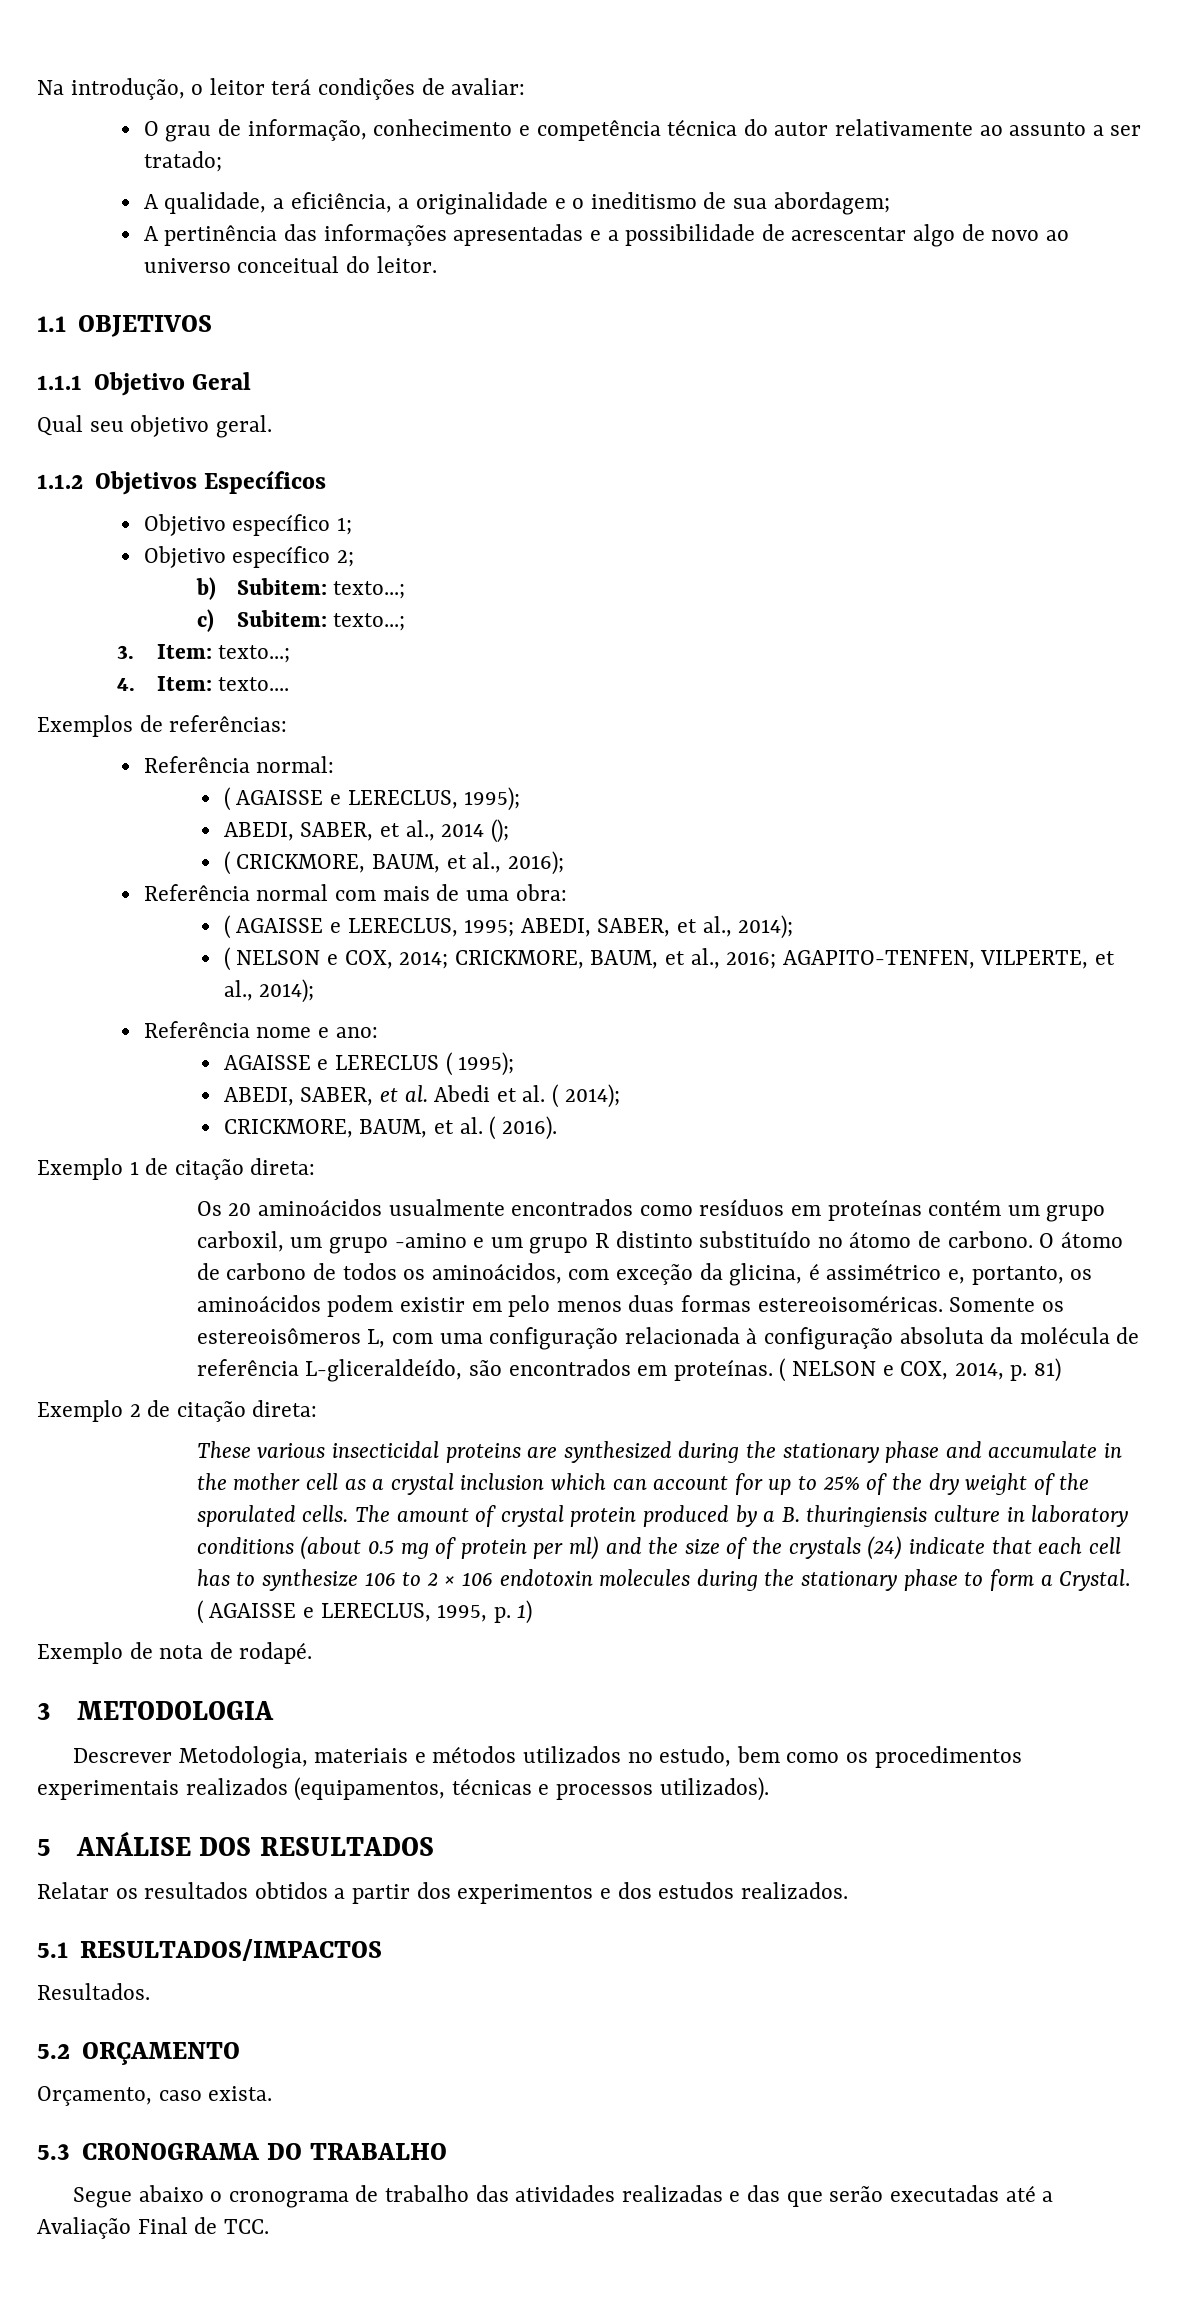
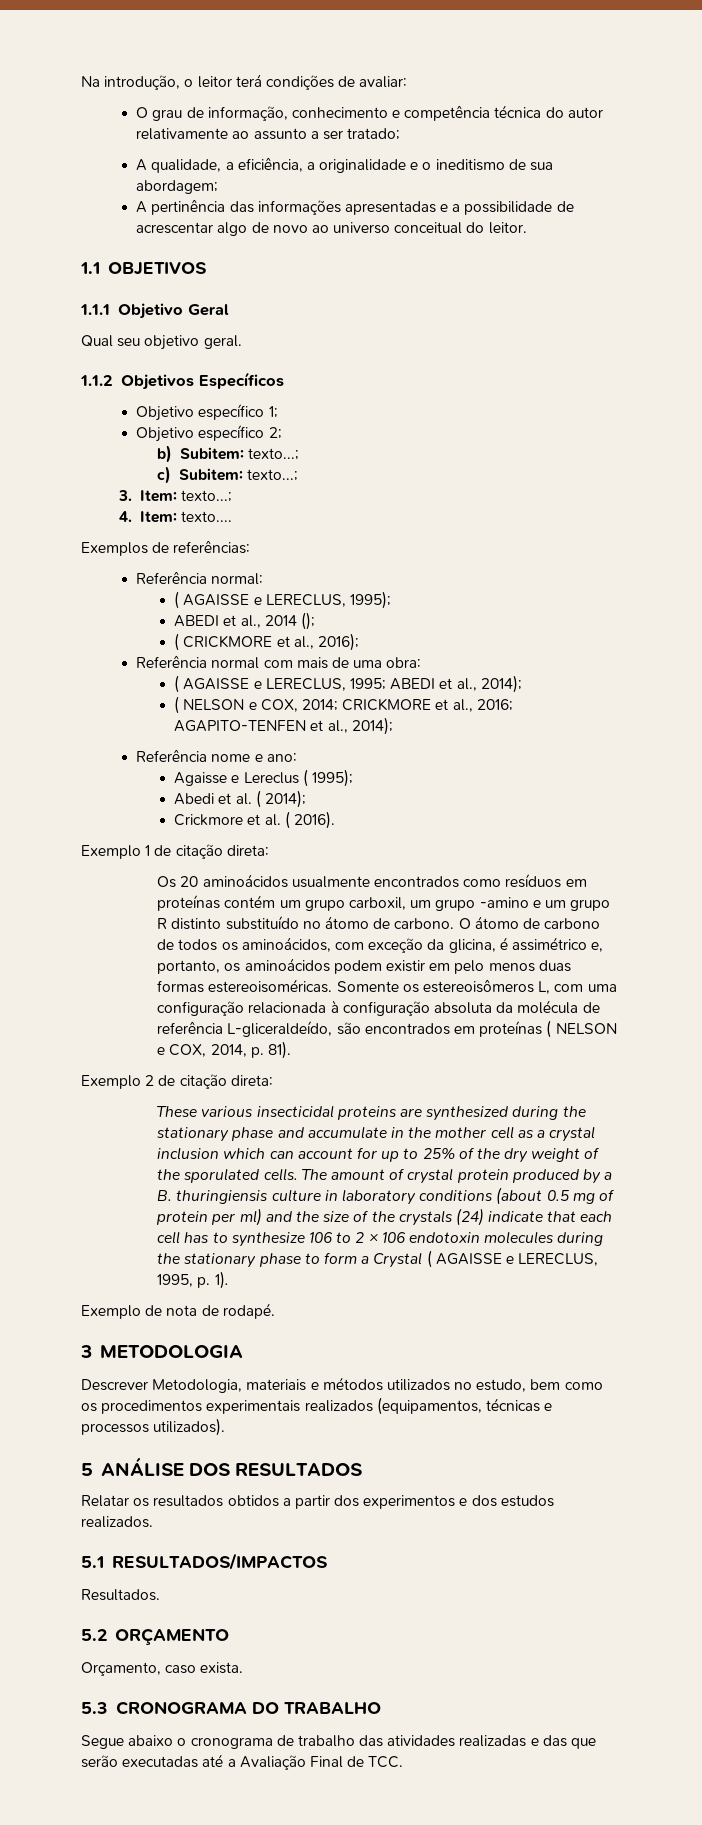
- ABEDI, SABER, et al., 2014 ();
+ ABEDI et al., 2014 ();
- ( CRICKMORE, BAUM, et al., 2016);
+ ( CRICKMORE et al., 2016);
- ( AGAISSE e LERECLUS, 1995; ABEDI, SABER, et al., 2014);
+ ( AGAISSE e LERECLUS, 1995; ABEDI et al., 2014);
- ( NELSON e COX, 2014; CRICKMORE, BAUM, et al., 2016; AGAPITO-TENFEN, VILPERTE, et al., 2014);
+ ( NELSON e COX, 2014; CRICKMORE et al., 2016; AGAPITO-TENFEN et al., 2014);
- AGAISSE e LERECLUS ( 1995);
+ Agaisse e Lereclus ( 1995);
- ABEDI, SABER, et al. Abedi et al. ( 2014);
+ Abedi et al. ( 2014);
- CRICKMORE, BAUM, et al. ( 2016).
+ Crickmore et al. ( 2016).
- Somente os estereoisômeros L, com uma configuração relacionada à configuração absoluta da molécula de referência L-gliceraldeído, são encontrados em proteínas. ( NELSON e COX, 2014, p. 81)
+ Somente os estereoisômeros L, com uma configuração relacionada à configuração absoluta da molécula de referência L-gliceraldeído, são encontrados em proteínas ( NELSON e COX, 2014, p. 81).
- The amount of crystal protein produced by a B. thuringiensis culture in laboratory conditions (about 0.5 mg of protein per ml) and the size of the crystals (24) indicate that each cell has to synthesize 106 to 2 × 106 endotoxin molecules during the stationary phase to form a Crystal. ( AGAISSE e LERECLUS, 1995, p. 1)
+ The amount of crystal protein produced by a B. thuringiensis culture in laboratory conditions (about 0.5 mg of protein per ml) and the size of the crystals (24) indicate that each cell has to synthesize 106 to 2 × 106 endotoxin molecules during the stationary phase to form a Crystal ( AGAISSE e LERECLUS, 1995, p. 1).

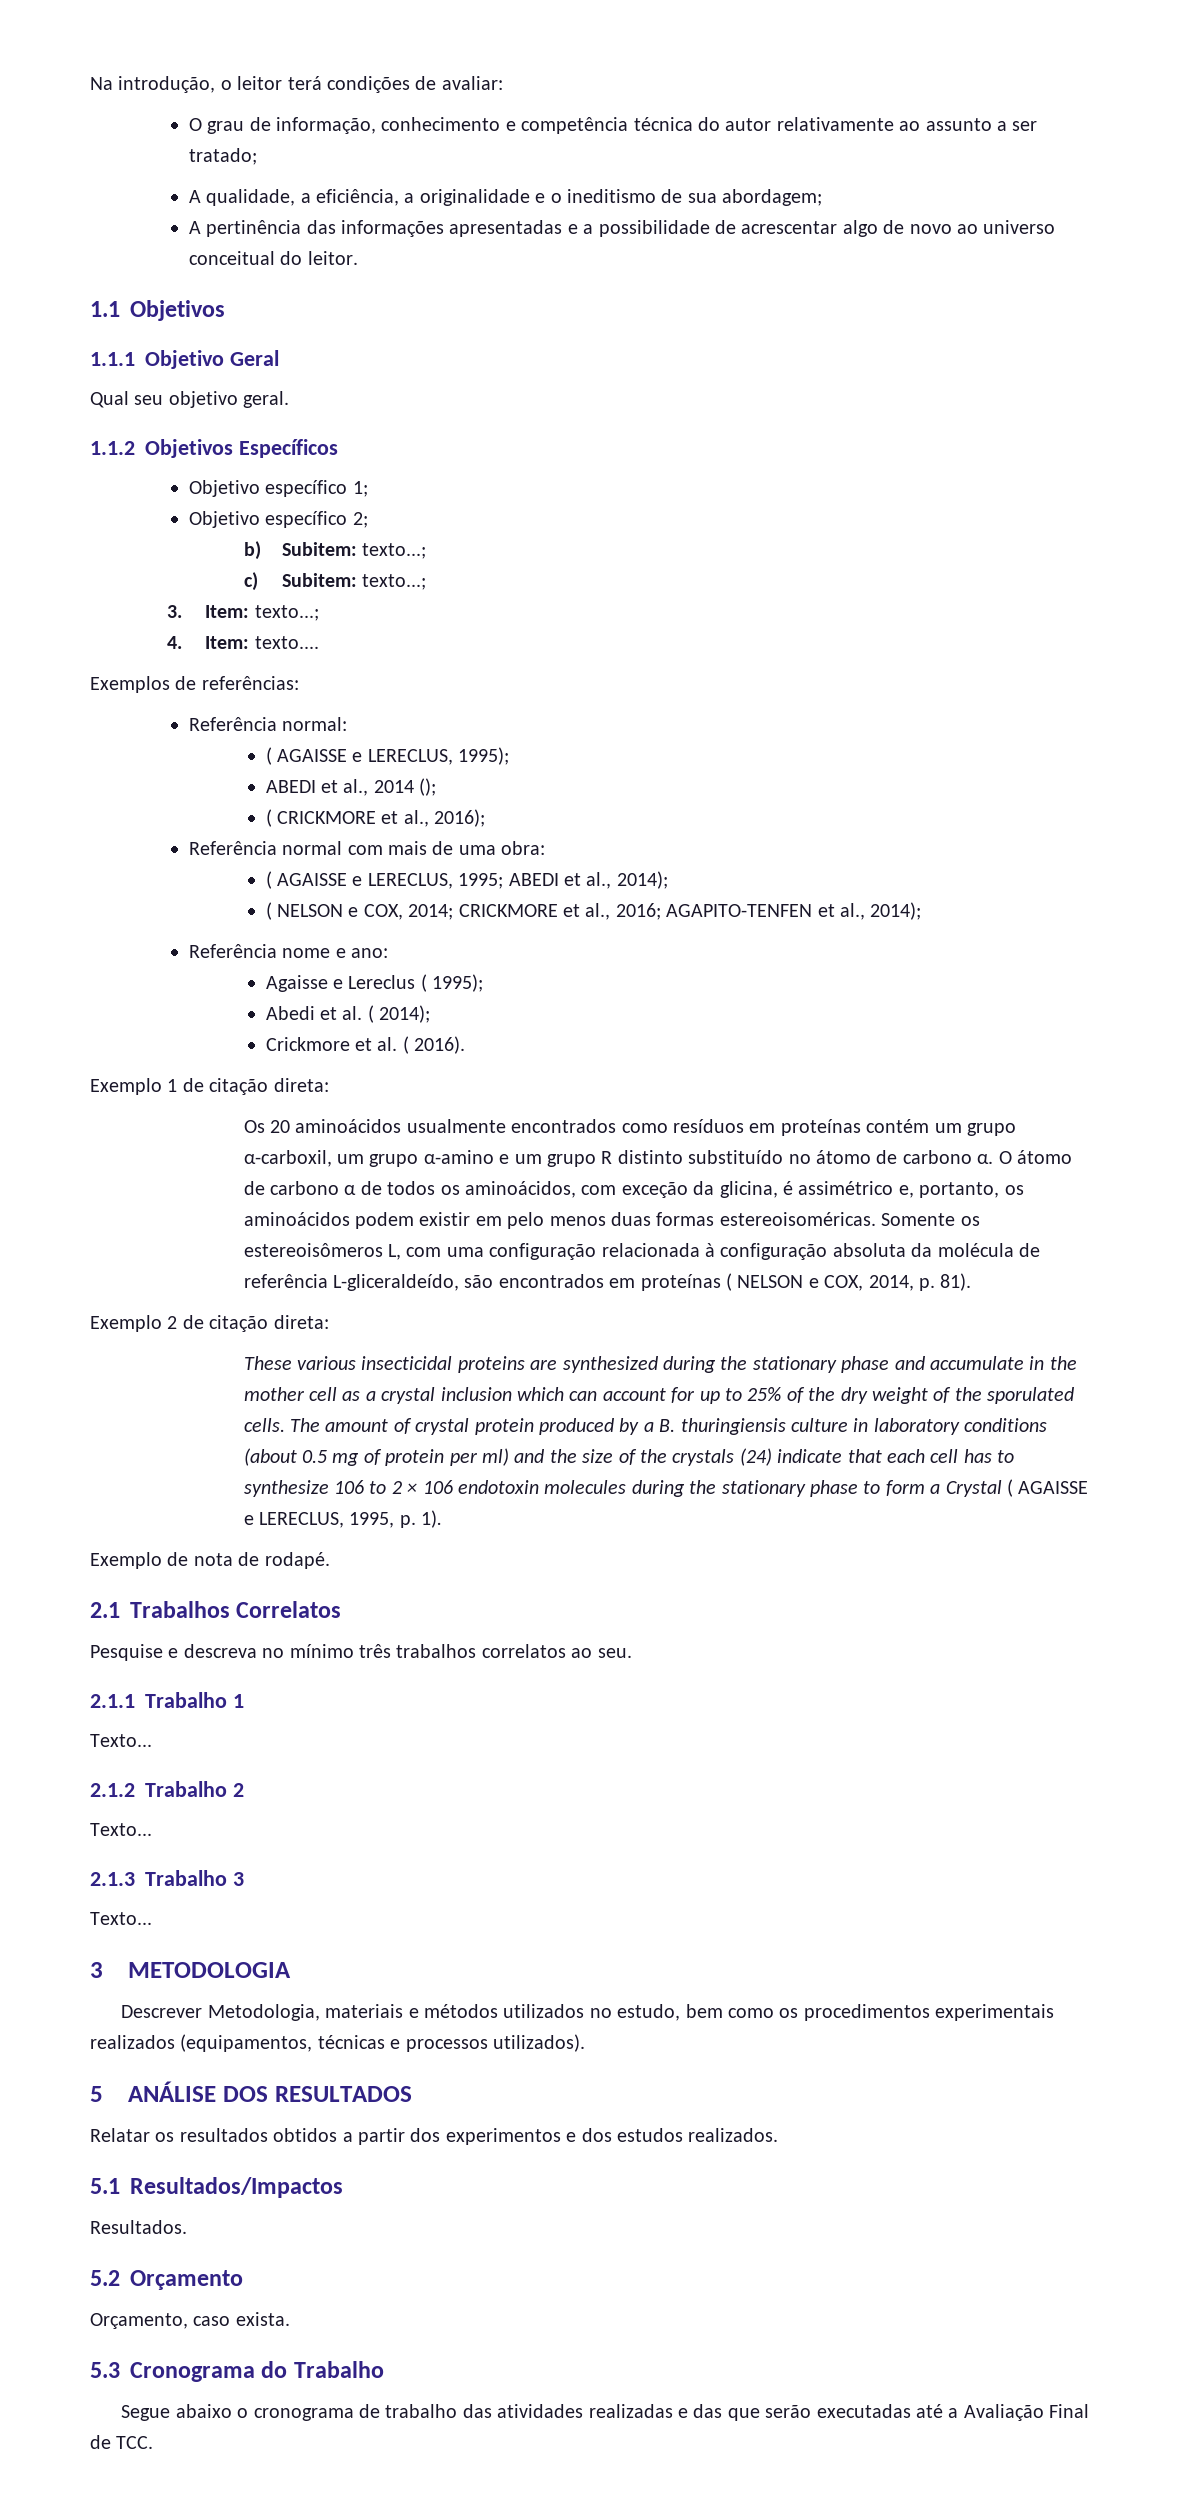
- 1.1 OBJETIVOS
+ 1.1 Objetivos
- Os 20 aminoácidos usualmente encontrados como resíduos em proteínas contém um grupo carboxil, um grupo -amino e um grupo R distinto substituído no átomo de carbono.
+ Os 20 aminoácidos usualmente encontrados como resíduos em proteínas contém um grupo α-carboxil, um grupo α-amino e um grupo R distinto substituído no átomo de carbono α.
- O átomo de carbono de todos os aminoácidos, com exceção da glicina, é assimétrico e, portanto, os aminoácidos podem existir em pelo menos duas formas estereoisoméricas.
+ O átomo de carbono α de todos os aminoácidos, com exceção da glicina, é assimétrico e, portanto, os aminoácidos podem existir em pelo menos duas formas estereoisoméricas.
+ 2.1 Trabalhos Correlatos
+ Pesquise e descreva no mínimo três trabalhos correlatos ao seu.
+ 2.1.1 Trabalho 1
+ Texto...
+ 2.1.2 Trabalho 2
+ Texto...
+ 2.1.3 Trabalho 3
+ Texto...
- 5.1 RESULTADOS/IMPACTOS
+ 5.1 Resultados/Impactos
- 5.2 ORÇAMENTO
+ 5.2 Orçamento
- 5.3 CRONOGRAMA DO TRABALHO
+ 5.3 Cronograma do Trabalho

